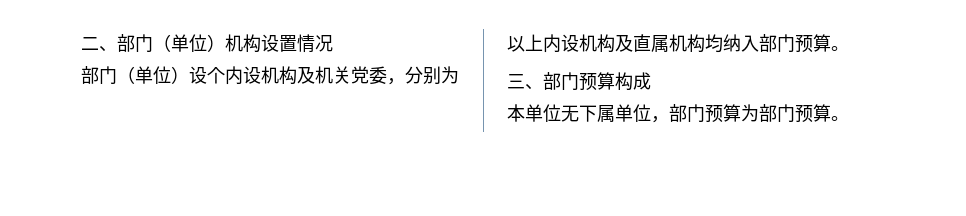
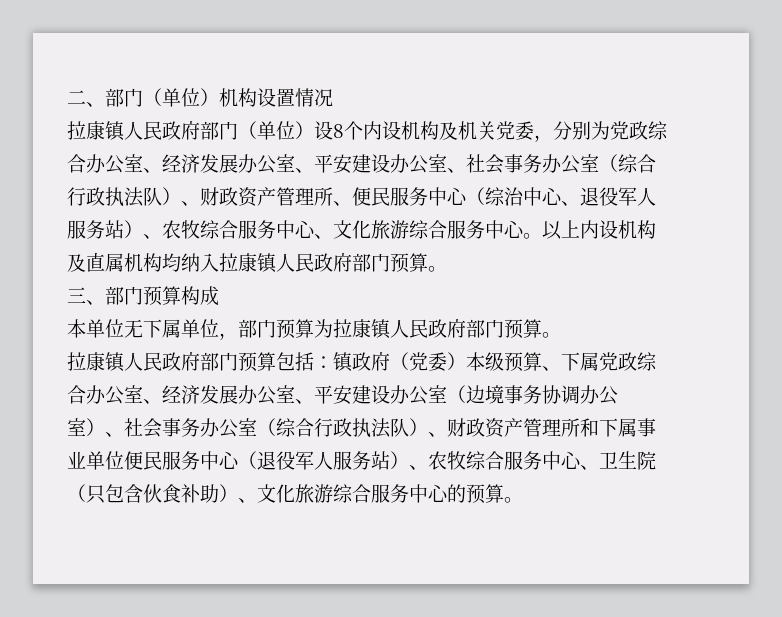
- 部门（单位）设个内设机构及机关党委，分别为以上内设机构及直属机构均纳入部门预算。
+ 拉康镇人民政府部门（单位）设8个内设机构及机关党委，分别为党政综合办公室、经济发展办公室、平安建设办公室、社会事务办公室（综合行政执法队）、财政资产管理所、便民服务中心（综治中心、退役军人服务站）、农牧综合服务中心、文化旅游综合服务中心。以上内设机构及直属机构均纳入拉康镇人民政府部门预算。
- 本单位无下属单位，部门预算为部门预算。
+ 本单位无下属单位，部门预算为拉康镇人民政府部门预算。
+ 拉康镇人民政府部门预算包括：镇政府（党委）本级预算、下属党政综合办公室、经济发展办公室、平安建设办公室（边境事务协调办公室）、社会事务办公室（综合行政执法队）、财政资产管理所和下属事业单位便民服务中心（退役军人服务站）、农牧综合服务中心、卫生院（只包含伙食补助）、文化旅游综合服务中心的预算。

